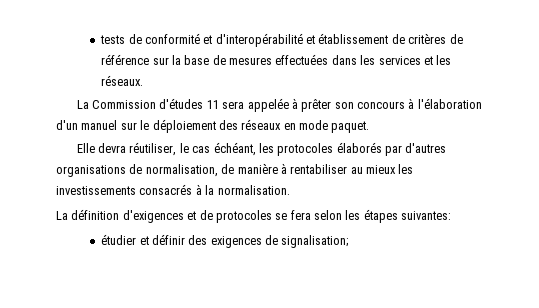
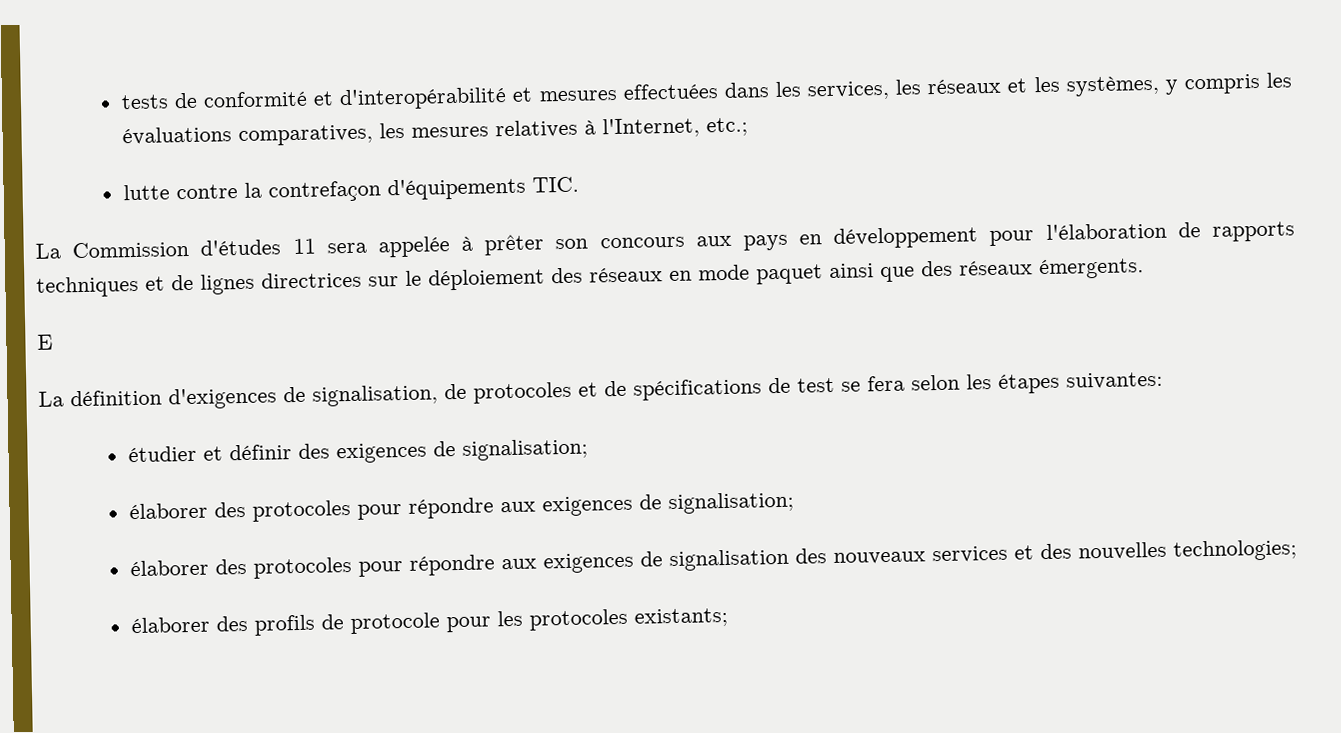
- tests de conformité et d'interopérabilité et établissement de critères de référence sur la base de mesures effectuées dans les services et les réseaux.
+ tests de conformité et d'interopérabilité et mesures effectuées dans les services, les réseaux et les systèmes, y compris les évaluations comparatives, les mesures relatives à l'Internet, etc.;
+ lutte contre la contrefaçon d'équipements TIC.
- La Commission d'études 11 sera appelée à prêter son concours à l'élaboration d'un manuel sur le déploiement des réseaux en mode paquet.
- Elle devra réutiliser, le cas échéant, les protocoles élaborés par d'autres organisations de normalisation, de manière à rentabiliser au mieux les investissements consacrés à la normalisation.
- La définition d'exigences et de protocoles se fera selon les étapes suivantes:
+ La Commission d'études 11 sera appelée à prêter son concours aux pays en développement pour l'élaboration de rapports techniques et de lignes directrices sur le déploiement des réseaux en mode paquet ainsi que des réseaux émergents.
+ E
+ La définition d'exigences de signalisation, de protocoles et de spécifications de test se fera selon les étapes suivantes:
+ élaborer des protocoles pour répondre aux exigences de signalisation;
+ élaborer des protocoles pour répondre aux exigences de signalisation des nouveaux services et des nouvelles technologies;
+ élaborer des profils de protocole pour les protocoles existants;

